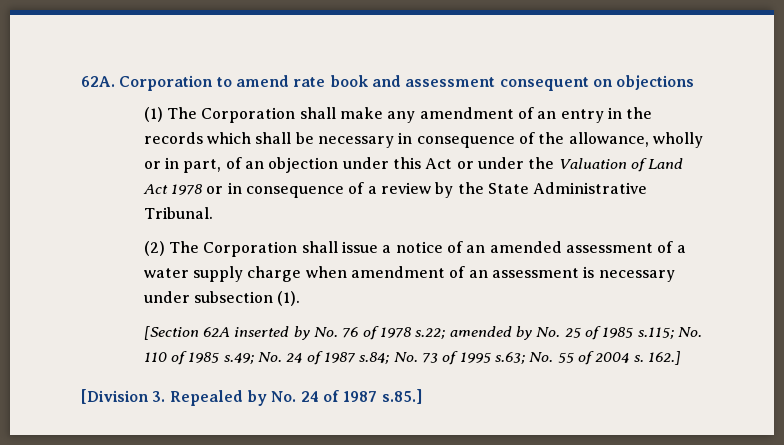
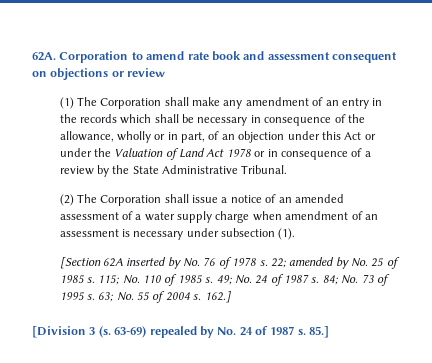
- Corporation to amend rate book and assessment consequent on objections
+ Corporation to amend rate book and assessment consequent on objections or review
- [Section 62A inserted by No. 76 of 1978 s.22; amended by No. 25 of 1985 s.115; No. 110 of 1985 s.49; No. 24 of 1987 s.84; No. 73 of 1995 s.63; No. 55 of 2004 s.
+ [Section 62A inserted by No. 76 of 1978 s. 22; amended by No. 25 of 1985 s. 115; No. 110 of 1985 s. 49; No. 24 of 1987 s. 84; No. 73 of 1995 s. 63; No. 55 of 2004 s.
- [Division 3. Repealed by No. 24 of 1987 s.85.]
+ [Division 3 (s. 63-69) repealed by No. 24 of 1987 s. 85.]

